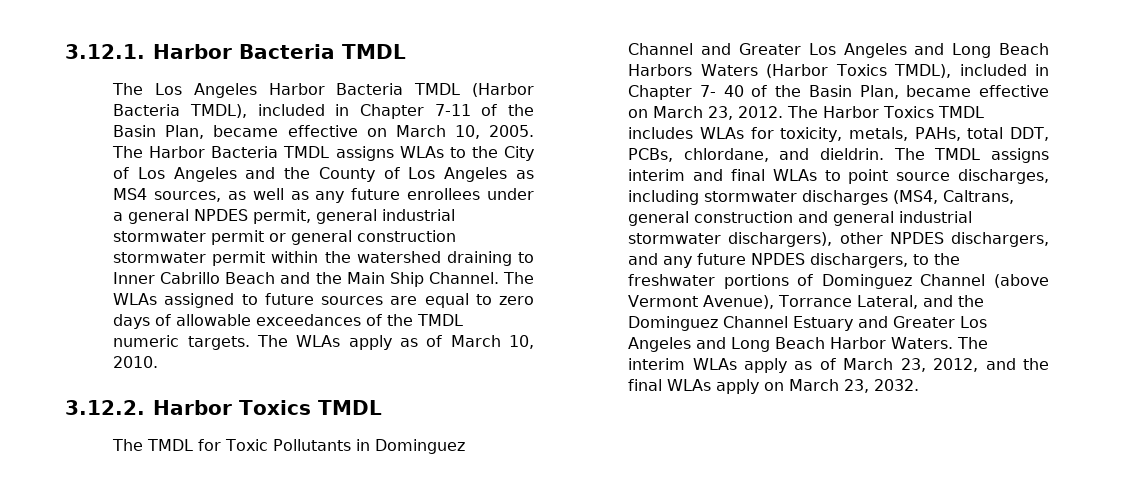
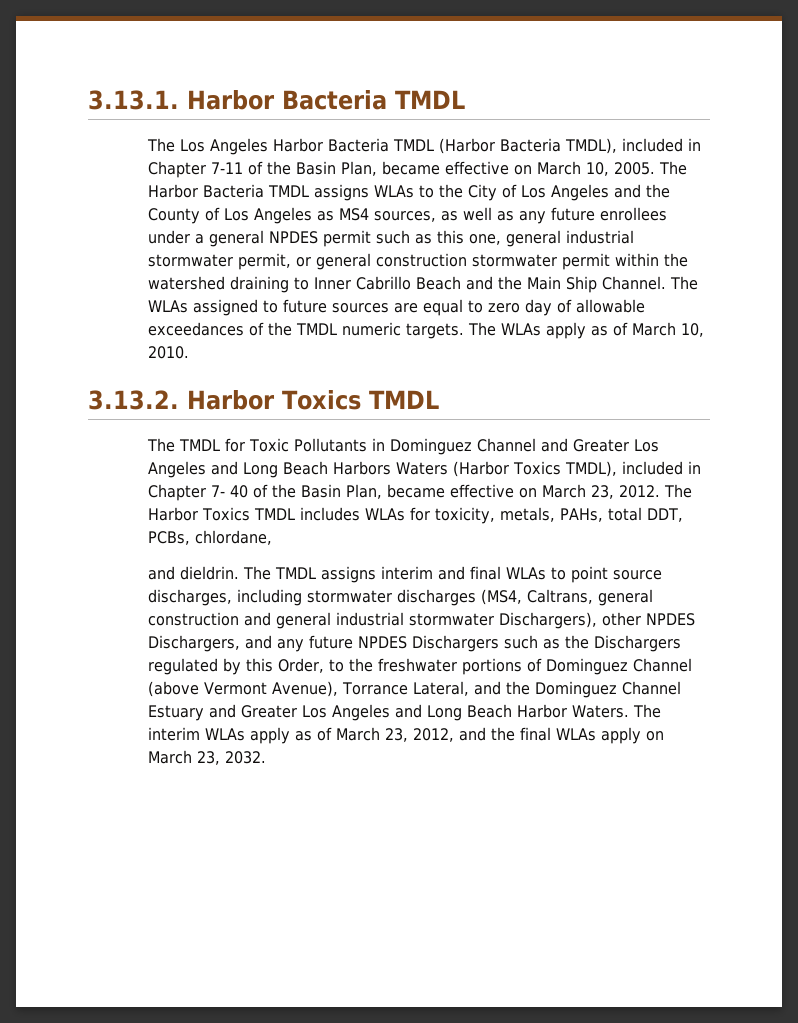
- 3.12.1. Harbor Bacteria TMDL
+ 3.13.1. Harbor Bacteria TMDL
- The Harbor Bacteria TMDL assigns WLAs to the City of Los Angeles and the County of Los Angeles as MS4 sources, as well as any future enrollees under a general NPDES permit, general industrial stormwater permit or general construction stormwater permit within the watershed draining to Inner Cabrillo Beach and the Main Ship Channel.
+ The Harbor Bacteria TMDL assigns WLAs to the City of Los Angeles and the County of Los Angeles as MS4 sources, as well as any future enrollees under a general NPDES permit such as this one, general industrial stormwater permit, or general construction stormwater permit within the watershed draining to Inner Cabrillo Beach and the Main Ship Channel.
- The WLAs assigned to future sources are equal to zero days of allowable exceedances of the TMDL numeric targets.
+ The WLAs assigned to future sources are equal to zero day of allowable exceedances of the TMDL numeric targets.
- 3.12.2. Harbor Toxics TMDL
+ 3.13.2. Harbor Toxics TMDL
- The Harbor Toxics TMDL includes WLAs for toxicity, metals, PAHs, total DDT, PCBs, chlordane, and dieldrin.
+ The Harbor Toxics TMDL includes WLAs for toxicity, metals, PAHs, total DDT, PCBs, chlordane,
+ and dieldrin.
- The TMDL assigns interim and final WLAs to point source discharges, including stormwater discharges (MS4, Caltrans, general construction and general industrial stormwater dischargers), other NPDES dischargers, and any future NPDES dischargers, to the freshwater portions of Dominguez Channel (above Vermont Avenue), Torrance Lateral, and the Dominguez Channel Estuary and Greater Los Angeles and Long Beach Harbor Waters.
+ The TMDL assigns interim and final WLAs to point source discharges, including stormwater discharges (MS4, Caltrans, general construction and general industrial stormwater Dischargers), other NPDES Dischargers, and any future NPDES Dischargers such as the Dischargers regulated by this Order, to the freshwater portions of Dominguez Channel (above Vermont Avenue), Torrance Lateral, and the Dominguez Channel Estuary and Greater Los Angeles and Long Beach Harbor Waters.

